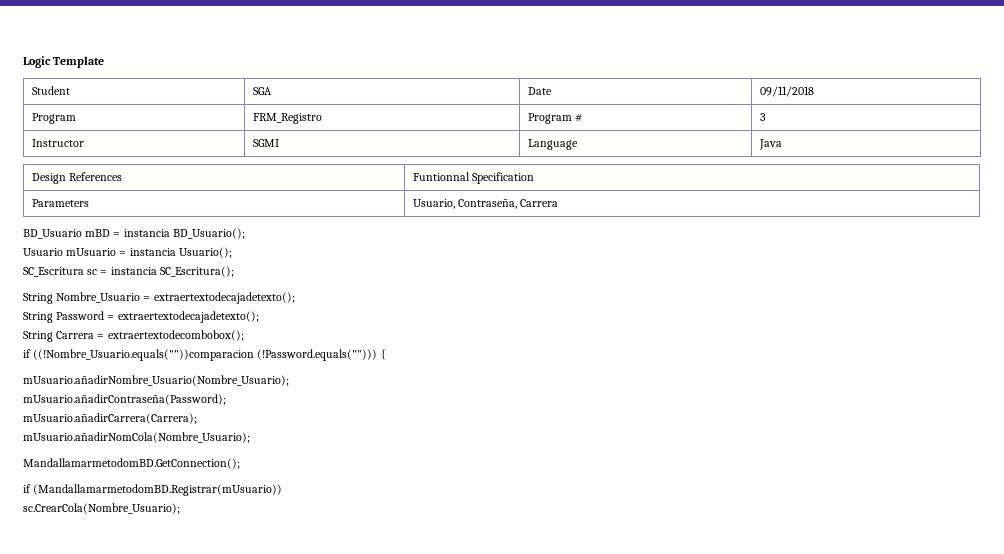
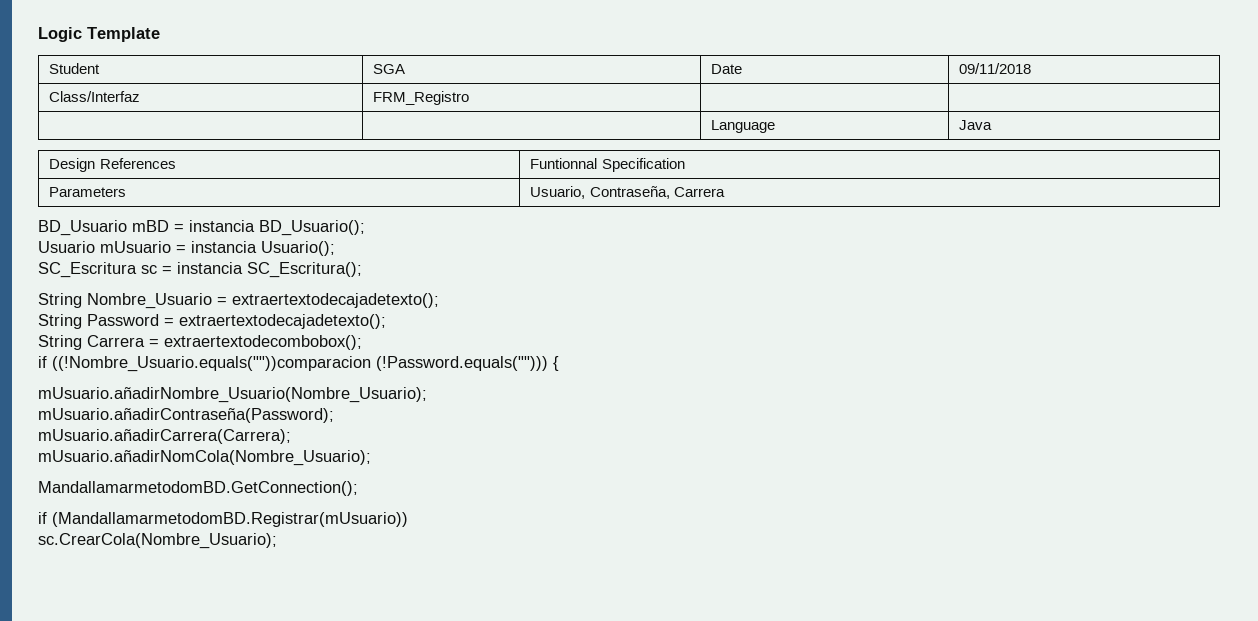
- Program | FRM_Registro | Program # | 3
- Instructor | SGMI | Language | Java
+ Class/Interfaz | FRM_Registro | |
+ | | Language | Java

